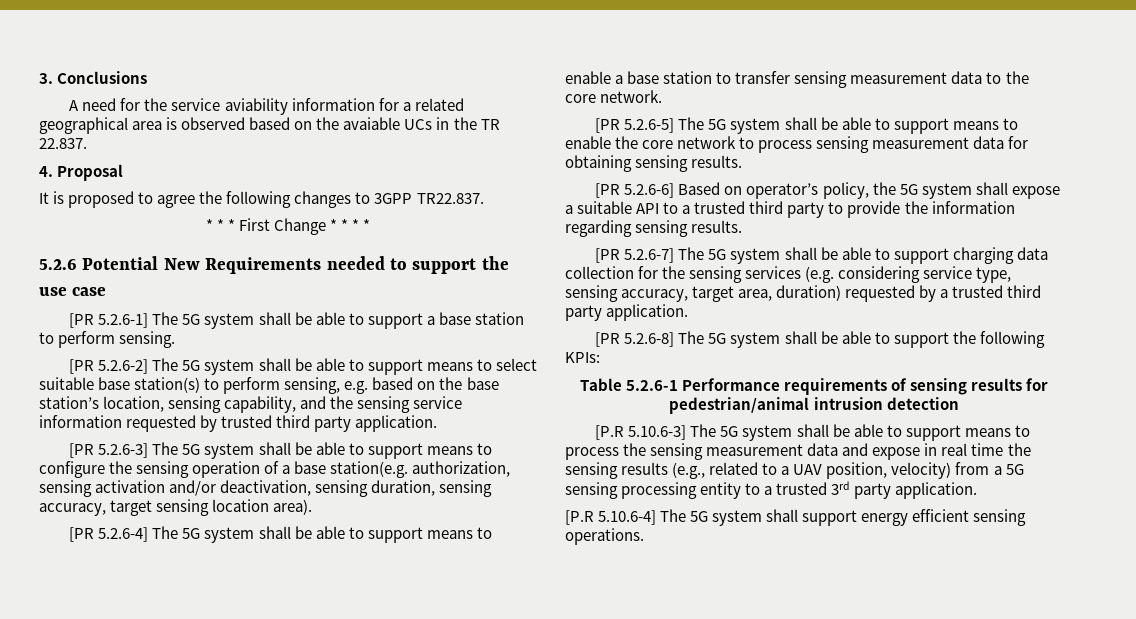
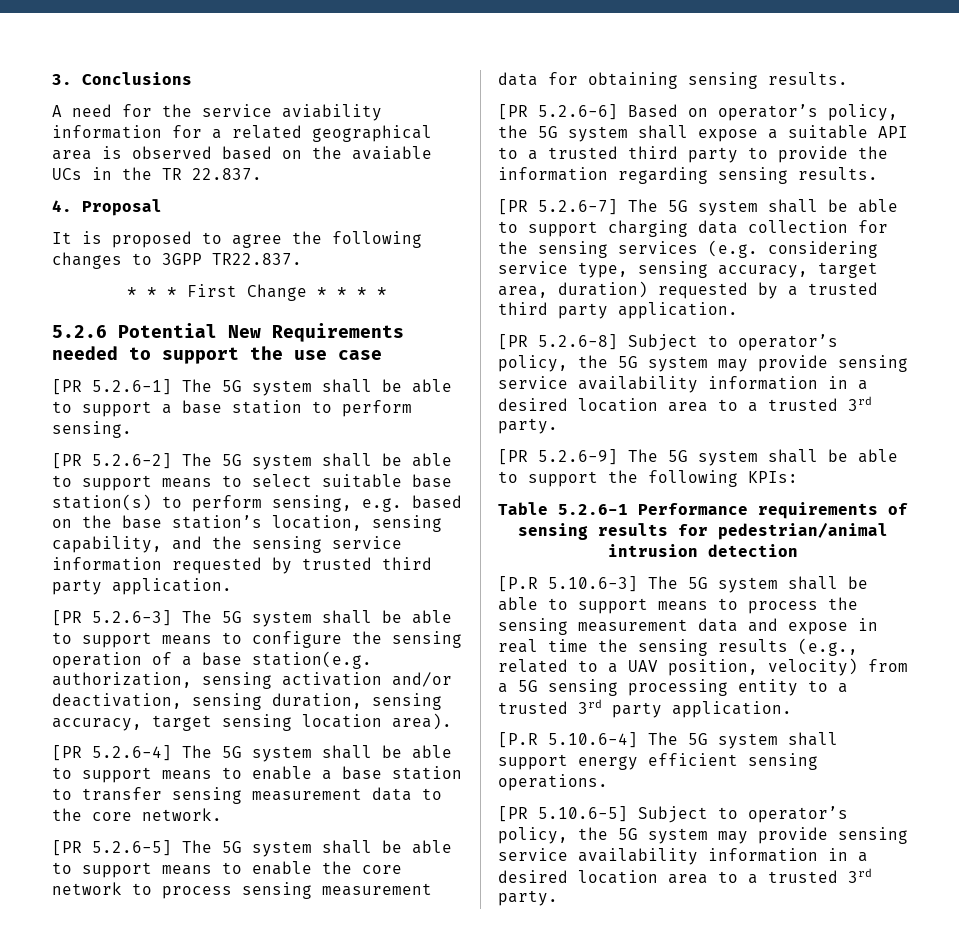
- [PR 5.2.6-8] The 5G system shall be able to support the following KPIs:
+ [PR 5.2.6-8] Subject to operator’s policy, the 5G system may provide sensing service availability information in a desired location area to a trusted 3rd party.
+ [PR 5.2.6-9] The 5G system shall be able to support the following KPIs:
+ [PR 5.10.6-5] Subject to operator’s policy, the 5G system may provide sensing service availability information in a desired location area to a trusted 3rd party.

